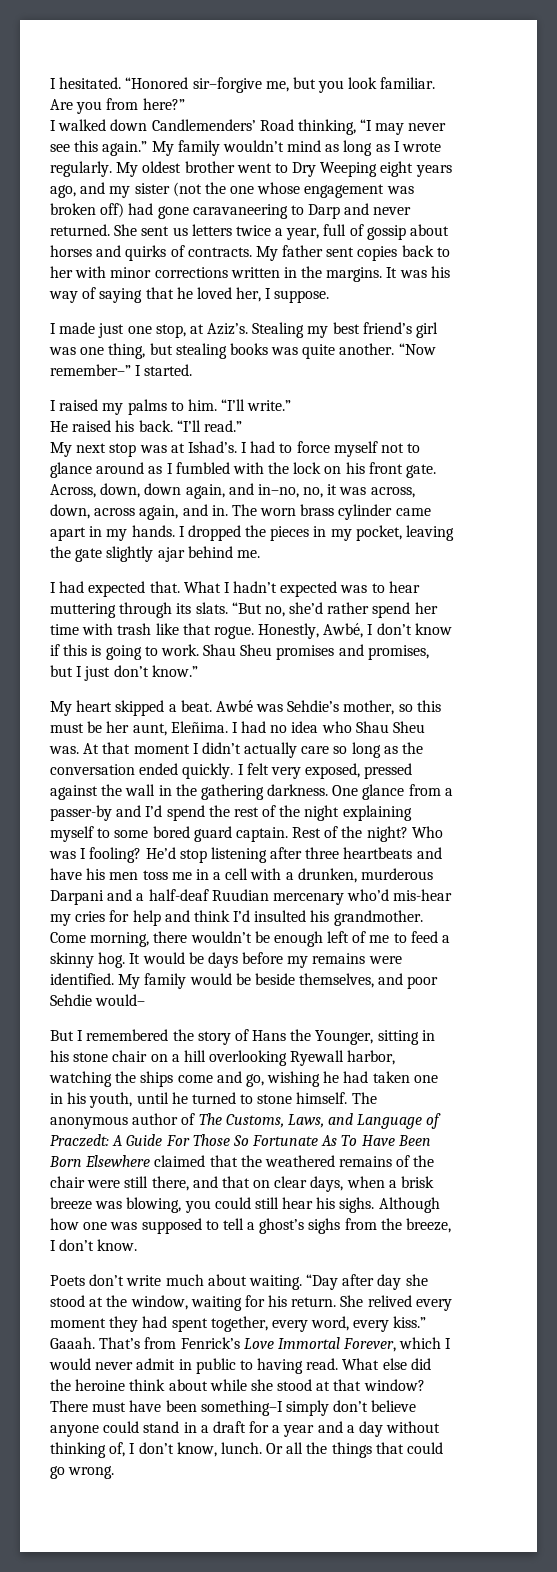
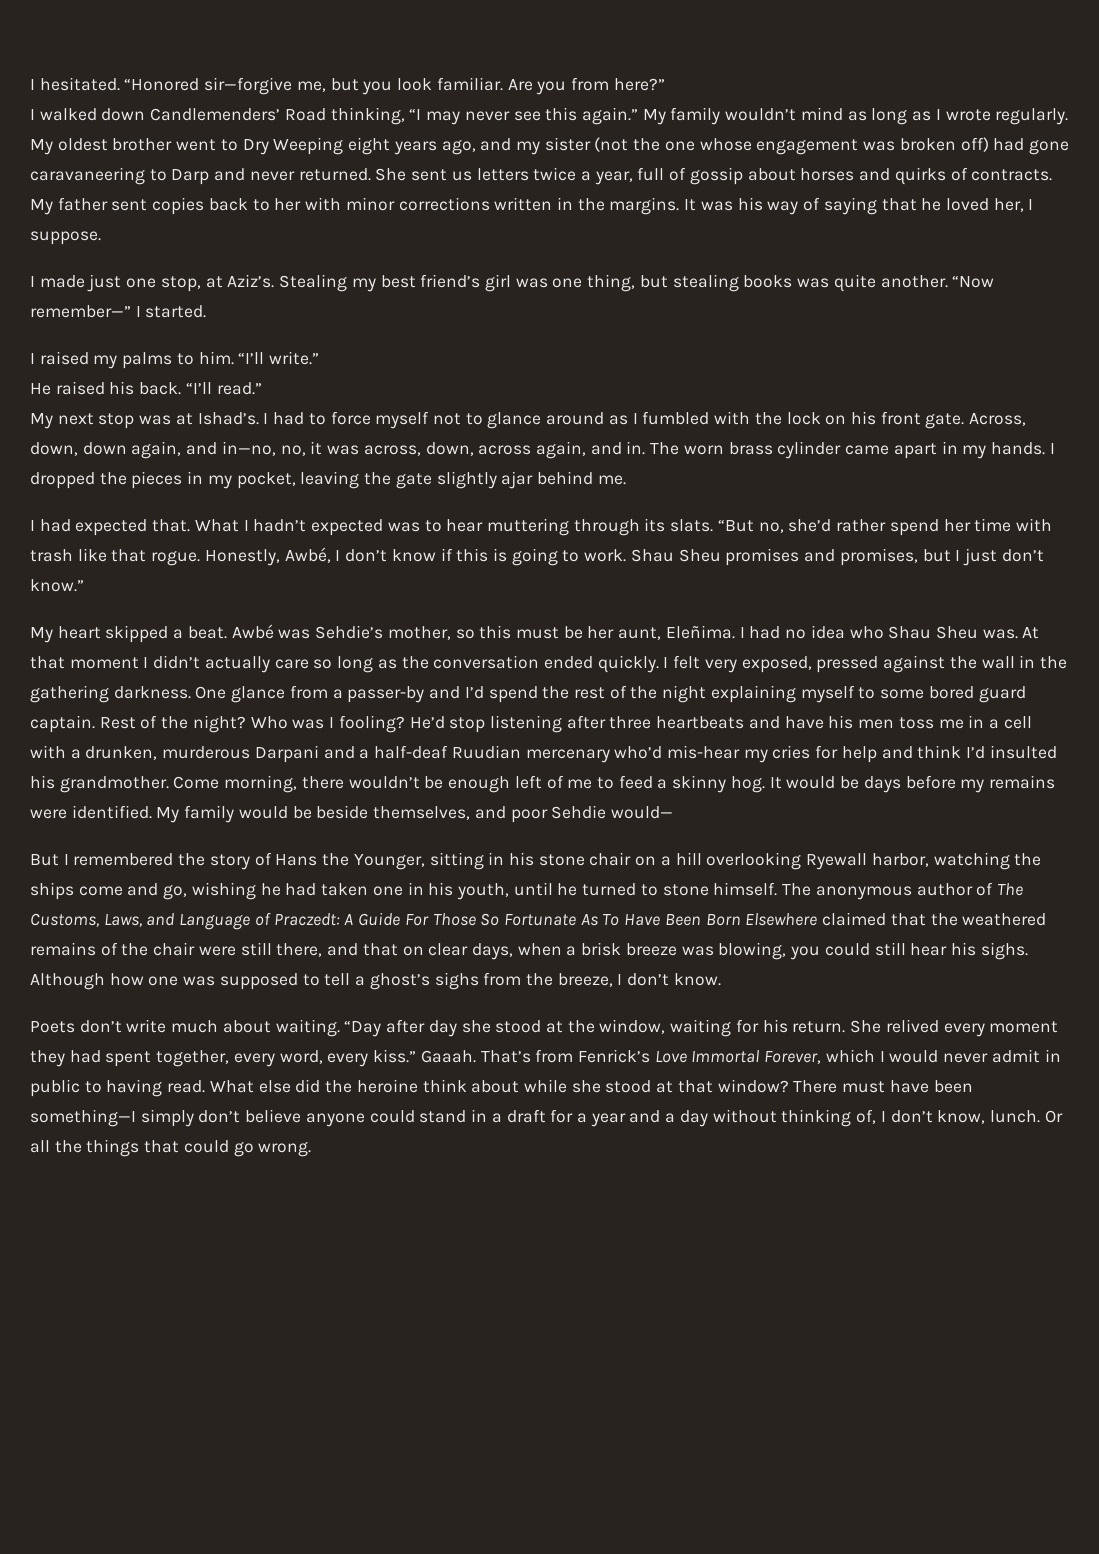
- “Honored sir–forgive me, but you look familiar.
+ “Honored sir—forgive me, but you look familiar.
- “Now remember–” I started.
+ “Now remember—” I started.
- Across, down, down again, and in–no, no, it was across, down, across again, and in.
+ Across, down, down again, and in—no, no, it was across, down, across again, and in.
- My family would be beside themselves, and poor Sehdie would–
+ My family would be beside themselves, and poor Sehdie would—
- There must have been something–I simply don’t believe anyone could stand in a draft for a year and a day without thinking of, I don’t know, lunch.
+ There must have been something—I simply don’t believe anyone could stand in a draft for a year and a day without thinking of, I don’t know, lunch.

